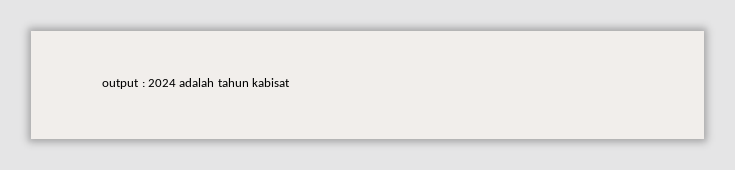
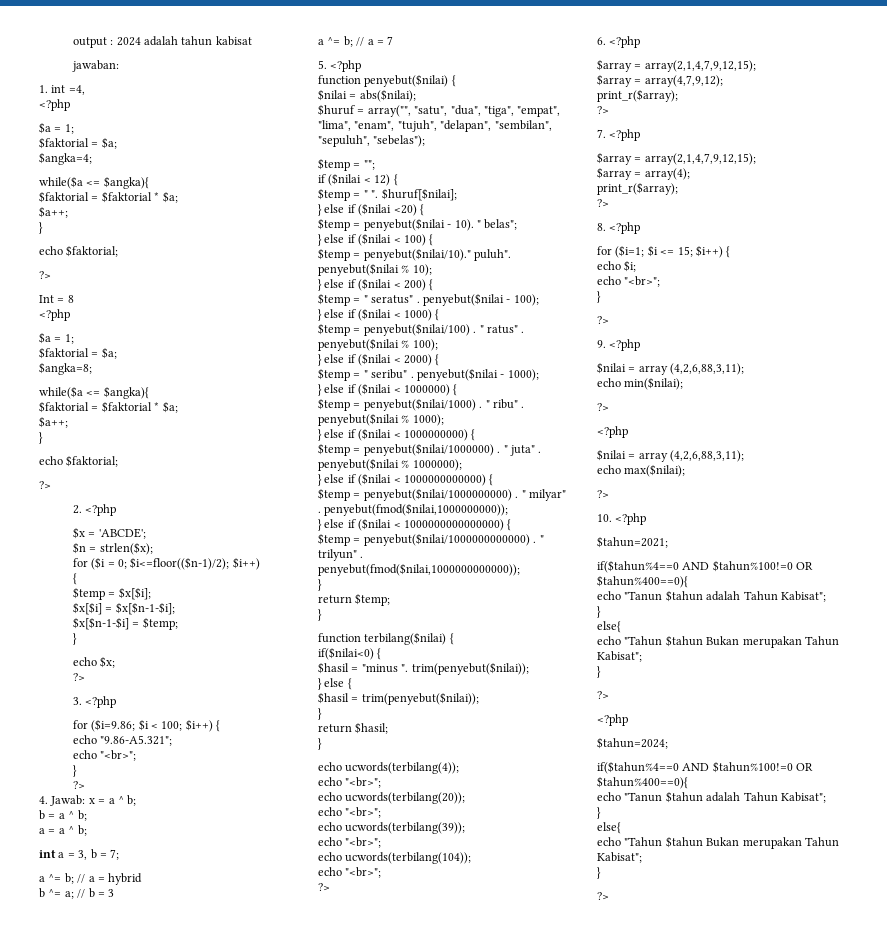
+ jawaban:
+ 1. int =4,
+ <?php
+ $a = 1;
+ $faktorial = $a;
+ $angka=4;
+ while($a <= $angka){
+ $faktorial = $faktorial * $a;
+ $a++;
+ }
+ echo $faktorial;
+ ?>
+ Int = 8
+ <?php
+ $a = 1;
+ $faktorial = $a;
+ $angka=8;
+ while($a <= $angka){
+ $faktorial = $faktorial * $a;
+ $a++;
+ }
+ echo $faktorial;
+ ?>
+ 2. <?php
+ $x = 'ABCDE';
+ $n = strlen($x);
+ for ($i = 0; $i<=floor(($n-1)/2); $i++)
+ {
+ $temp = $x[$i];
+ $x[$i] = $x[$n-1-$i];
+ $x[$n-1-$i] = $temp;
+ }
+ echo $x;
+ ?>
+ 3. <?php
+ for ($i=9.86; $i < 100; $i++) {
+ echo "9.86-A5.321";
+ echo "<br>";
+ }
+ ?>
+ 4. Jawab: x = a ^ b;
+ b = a ^ b;
+ a = a ^ b;
+ int a = 3, b = 7;
+ a ^= b; // a = hybrid
+ b ^= a; // b = 3
+ a ^= b; // a = 7
+ 5. <?php
+ function penyebut($nilai) {
+ $nilai = abs($nilai);
+ $huruf = array("", "satu", "dua", "tiga", "empat", "lima", "enam", "tujuh", "delapan", "sembilan", "sepuluh", "sebelas");
+ $temp = "";
+ if ($nilai < 12) {
+ $temp = " ". $huruf[$nilai];
+ } else if ($nilai <20) {
+ $temp = penyebut($nilai - 10). " belas";
+ } else if ($nilai < 100) {
+ $temp = penyebut($nilai/10)." puluh". penyebut($nilai % 10);
+ } else if ($nilai < 200) {
+ $temp = " seratus" . penyebut($nilai - 100);
+ } else if ($nilai < 1000) {
+ $temp = penyebut($nilai/100) . " ratus" . penyebut($nilai % 100);
+ } else if ($nilai < 2000) {
+ $temp = " seribu" . penyebut($nilai - 1000);
+ } else if ($nilai < 1000000) {
+ $temp = penyebut($nilai/1000) . " ribu" . penyebut($nilai % 1000);
+ } else if ($nilai < 1000000000) {
+ $temp = penyebut($nilai/1000000) . " juta" . penyebut($nilai % 1000000);
+ } else if ($nilai < 1000000000000) {
+ $temp = penyebut($nilai/1000000000) . " milyar" . penyebut(fmod($nilai,1000000000));
+ } else if ($nilai < 1000000000000000) {
+ $temp = penyebut($nilai/1000000000000) . " trilyun" . penyebut(fmod($nilai,1000000000000));
+ }
+ return $temp;
+ }
+ function terbilang($nilai) {
+ if($nilai<0) {
+ $hasil = "minus ". trim(penyebut($nilai));
+ } else {
+ $hasil = trim(penyebut($nilai));
+ }
+ return $hasil;
+ }
+ echo ucwords(terbilang(4));
+ echo "<br>";
+ echo ucwords(terbilang(20));
+ echo "<br>";
+ echo ucwords(terbilang(39));
+ echo "<br>";
+ echo ucwords(terbilang(104));
+ echo "<br>";
+ ?>
+ 6. <?php
+ $array = array(2,1,4,7,9,12,15);
+ $array = array(4,7,9,12);
+ print_r($array);
+ ?>
+ 7. <?php
+ $array = array(2,1,4,7,9,12,15);
+ $array = array(4);
+ print_r($array);
+ ?>
+ 8. <?php
+ for ($i=1; $i <= 15; $i++) {
+ echo $i;
+ echo "<br>";
+ }
+ ?>
+ 9. <?php
+ $nilai = array (4,2,6,88,3,11);
+ echo min($nilai);
+ ?>
+ <?php
+ $nilai = array (4,2,6,88,3,11);
+ echo max($nilai);
+ ?>
+ 10. <?php
+ $tahun=2021;
+ if($tahun%4==0 AND $tahun%100!=0 OR $tahun%400==0){
+ echo "Tanun $tahun adalah Tahun Kabisat";
+ }
+ else{
+ echo "Tahun $tahun Bukan merupakan Tahun Kabisat";
+ }
+ ?>
+ <?php
+ $tahun=2024;
+ if($tahun%4==0 AND $tahun%100!=0 OR $tahun%400==0){
+ echo "Tanun $tahun adalah Tahun Kabisat";
+ }
+ else{
+ echo "Tahun $tahun Bukan merupakan Tahun Kabisat";
+ }
+ ?>

